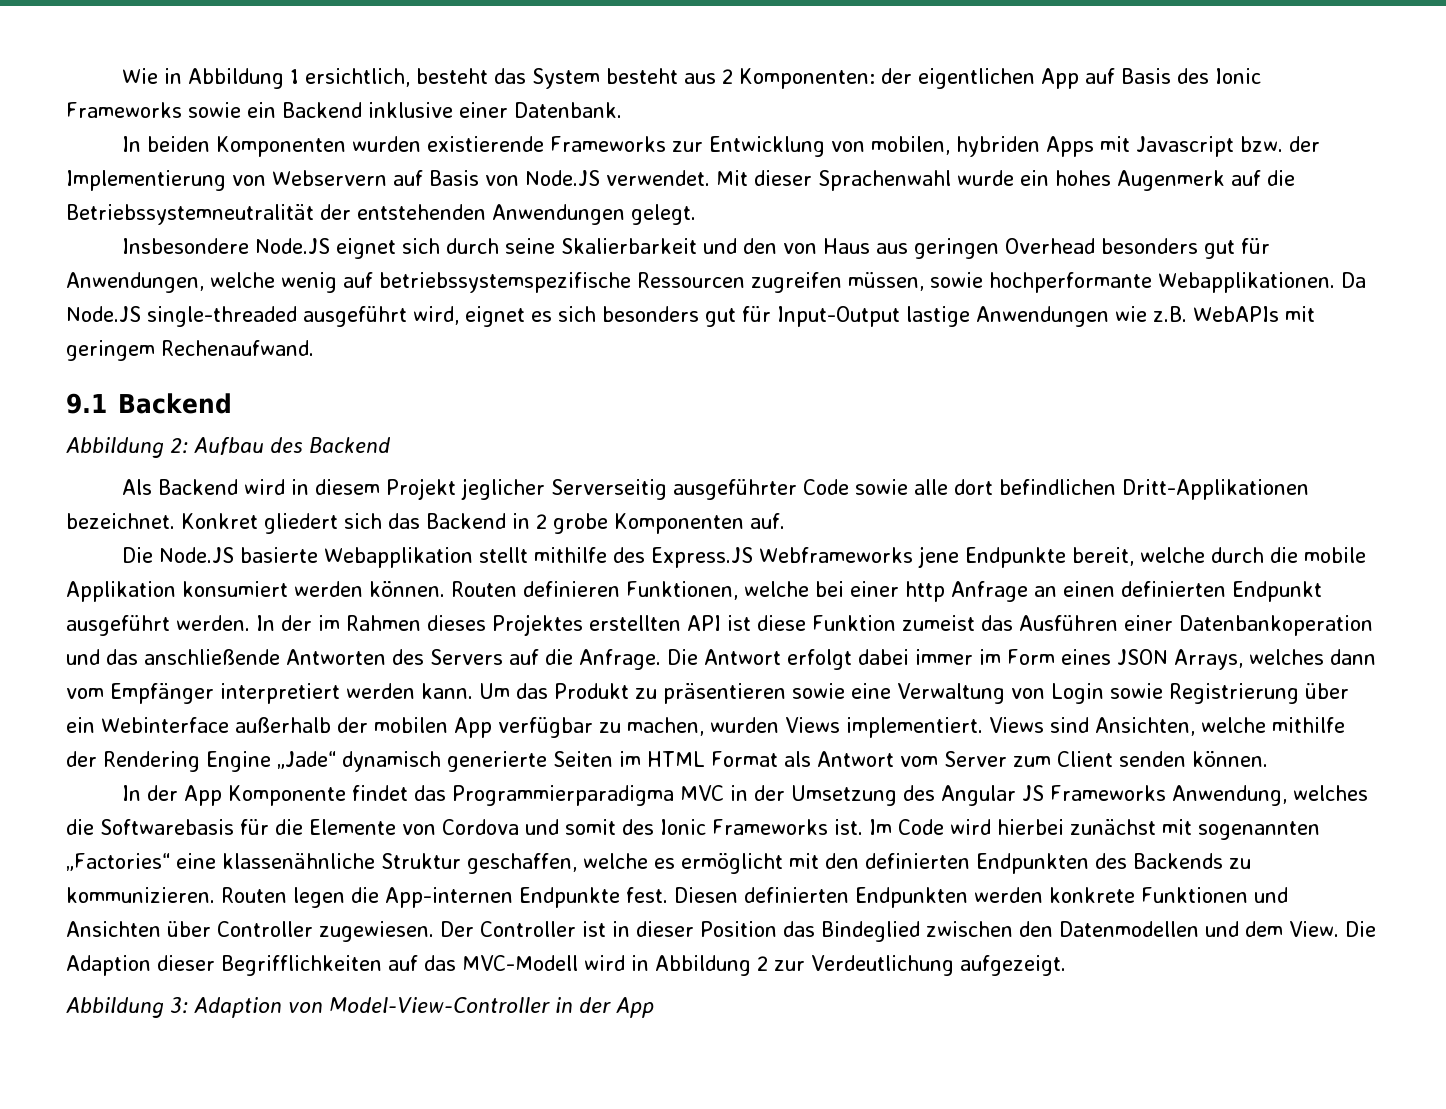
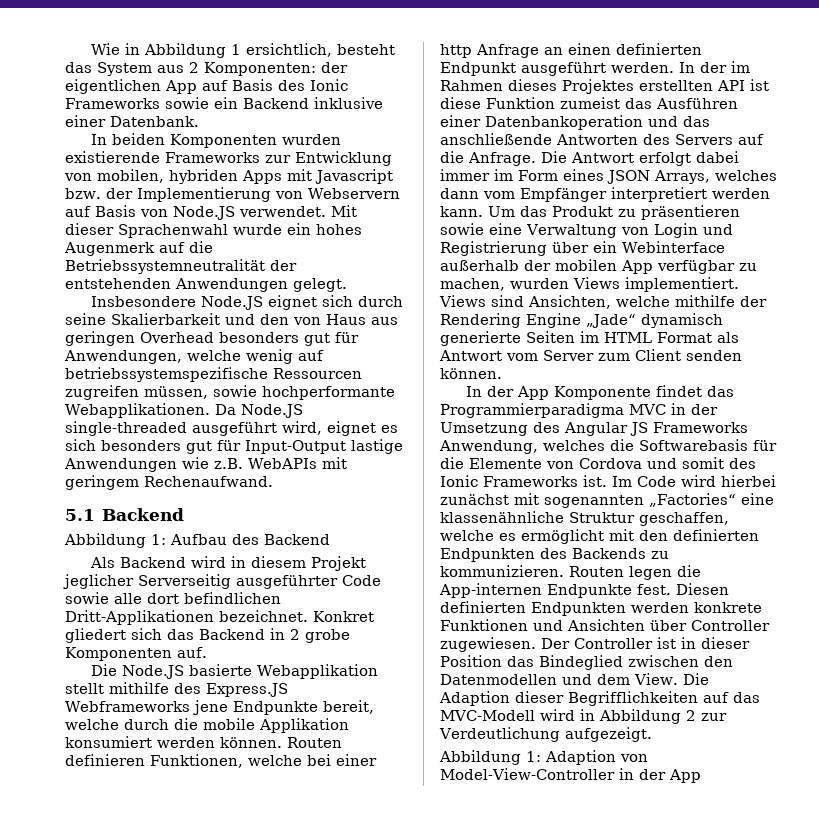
- Wie in Abbildung 1 ersichtlich, besteht das System besteht aus 2 Komponenten: der eigentlichen App auf Basis des Ionic Frameworks sowie ein Backend inklusive einer Datenbank.
+ Wie in Abbildung 1 ersichtlich, besteht das System aus 2 Komponenten: der eigentlichen App auf Basis des Ionic Frameworks sowie ein Backend inklusive einer Datenbank.
- 9.1 Backend
+ 5.1 Backend
- Abbildung 2: Aufbau des Backend
+ Abbildung 1: Aufbau des Backend
- Um das Produkt zu präsentieren sowie eine Verwaltung von Login sowie Registrierung über ein Webinterface außerhalb der mobilen App verfügbar zu machen, wurden Views implementiert.
+ Um das Produkt zu präsentieren sowie eine Verwaltung von Login und Registrierung über ein Webinterface außerhalb der mobilen App verfügbar zu machen, wurden Views implementiert.
- Abbildung 3: Adaption von Model-View-Controller in der App
+ Abbildung 1: Adaption von Model-View-Controller in der App

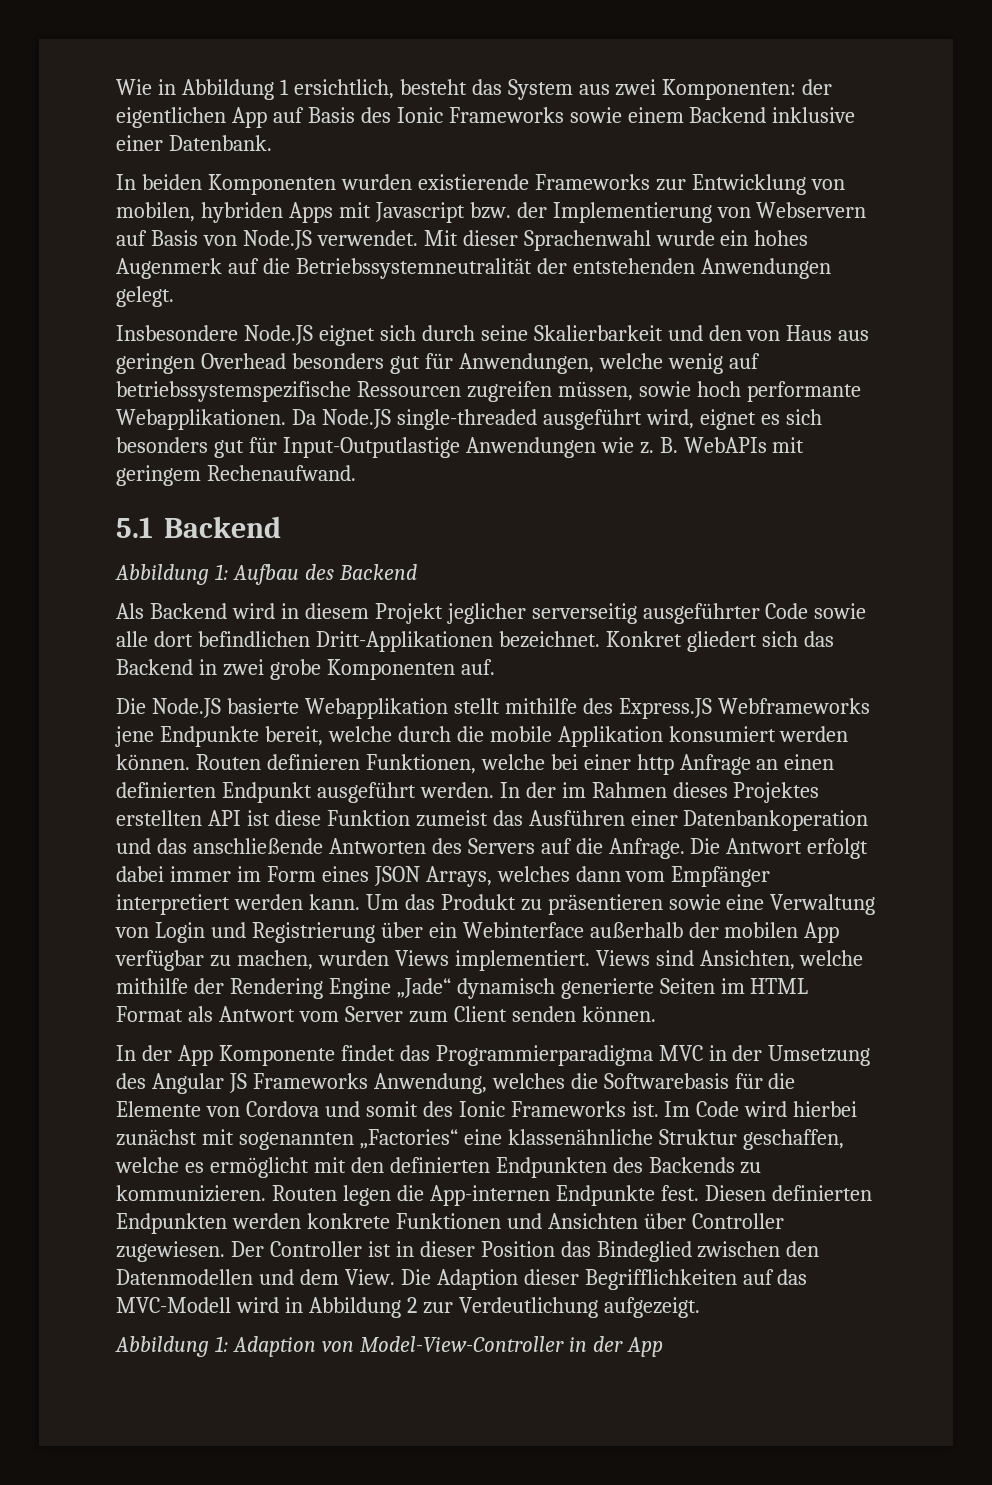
- Wie in Abbildung 1 ersichtlich, besteht das System aus 2 Komponenten: der eigentlichen App auf Basis des Ionic Frameworks sowie ein Backend inklusive einer Datenbank.
+ Wie in Abbildung 1 ersichtlich, besteht das System aus zwei Komponenten: der eigentlichen App auf Basis des Ionic Frameworks sowie einem Backend inklusive einer Datenbank.
- Insbesondere Node.JS eignet sich durch seine Skalierbarkeit und den von Haus aus geringen Overhead besonders gut für Anwendungen, welche wenig auf betriebssystemspezifische Ressourcen zugreifen müssen, sowie hochperformante Webapplikationen.
+ Insbesondere Node.JS eignet sich durch seine Skalierbarkeit und den von Haus aus geringen Overhead besonders gut für Anwendungen, welche wenig auf betriebssystemspezifische Ressourcen zugreifen müssen, sowie hoch performante Webapplikationen.
- Da Node.JS single-threaded ausgeführt wird, eignet es sich besonders gut für Input-Output lastige Anwendungen wie z.B. WebAPIs mit geringem Rechenaufwand.
+ Da Node.JS single-threaded ausgeführt wird, eignet es sich besonders gut für Input-Outputlastige Anwendungen wie z. B. WebAPIs mit geringem Rechenaufwand.
- Als Backend wird in diesem Projekt jeglicher Serverseitig ausgeführter Code sowie alle dort befindlichen Dritt-Applikationen bezeichnet.
+ Als Backend wird in diesem Projekt jeglicher serverseitig ausgeführter Code sowie alle dort befindlichen Dritt-Applikationen bezeichnet.
- Konkret gliedert sich das Backend in 2 grobe Komponenten auf.
+ Konkret gliedert sich das Backend in zwei grobe Komponenten auf.

